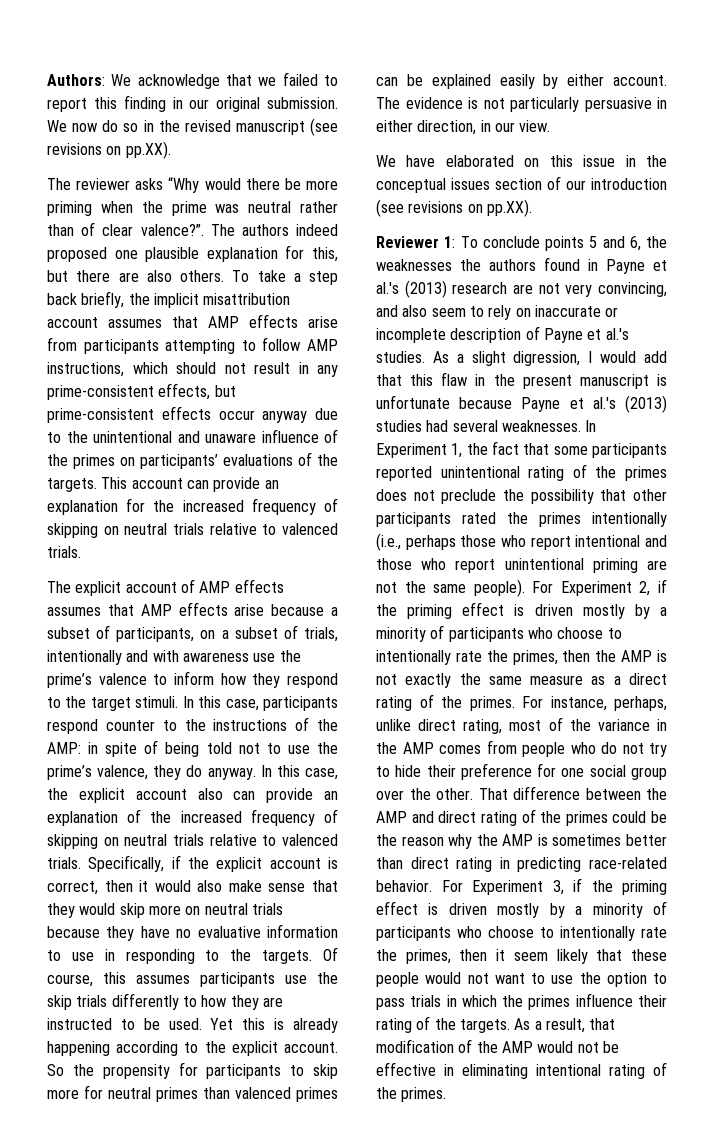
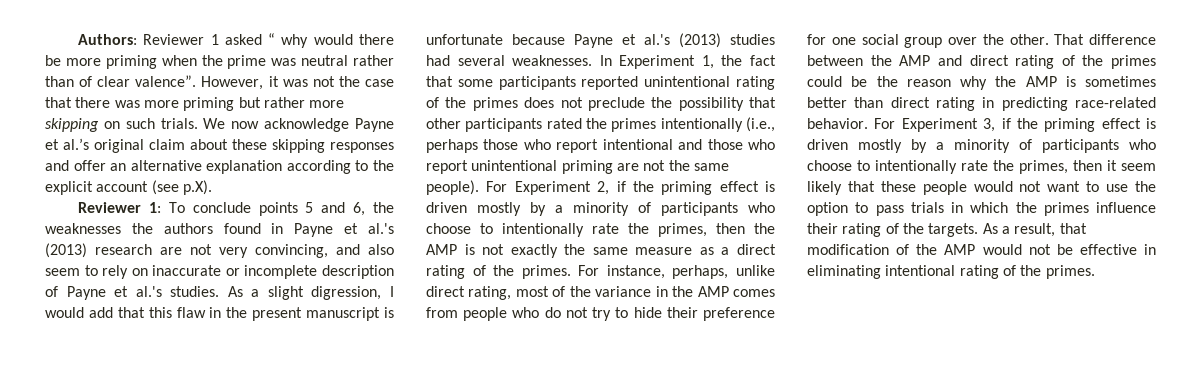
- Authors: We acknowledge that we failed to report this finding in our original submission. We now do so in the revised manuscript (see revisions on pp.XX).
- The reviewer asks “Why would there be more priming when the prime was neutral rather than of clear valence?”. The authors indeed proposed one plausible explanation for this, but there are also others. To take a step back briefly, the implicit misattribution account assumes that AMP effects arise from participants attempting to follow AMP instructions, which should not result in any prime-consistent effects, but prime-consistent effects occur anyway due to the unintentional and unaware influence of the primes on participants’ evaluations of the targets. This account can provide an explanation for the increased frequency of skipping on neutral trials relative to valenced trials.
- The explicit account of AMP effects assumes that AMP effects arise because a subset of participants, on a subset of trials, intentionally and with awareness use the prime’s valence to inform how they respond to the target stimuli. In this case, participants respond counter to the instructions of the AMP: in spite of being told not to use the prime’s valence, they do anyway. In this case, the explicit account also can provide an explanation of the increased frequency of skipping on neutral trials relative to valenced trials. Specifically, if the explicit account is correct, then it would also make sense that they would skip more on neutral trials because they have no evaluative information to use in responding to the targets. Of course, this assumes participants use the skip trials differently to how they are instructed to be used. Yet this is already happening according to the explicit account. So the propensity for participants to skip more for neutral primes than valenced primes can be explained easily by either account. The evidence is not particularly persuasive in either direction, in our view.
- We have elaborated on this issue in the conceptual issues section of our introduction (see revisions on pp.XX).
+ Authors: Reviewer 1 asked “ why would there be more priming when the prime was neutral rather than of clear valence”. However, it was not the case that there was more priming but rather more skipping on such trials. We now acknowledge Payne et al.’s original claim about these skipping responses and offer an alternative explanation according to the explicit account (see p.X).

